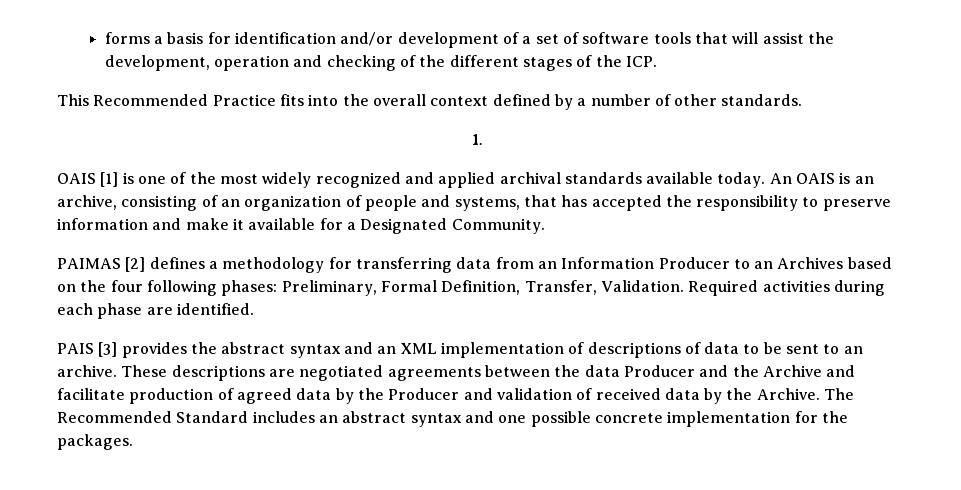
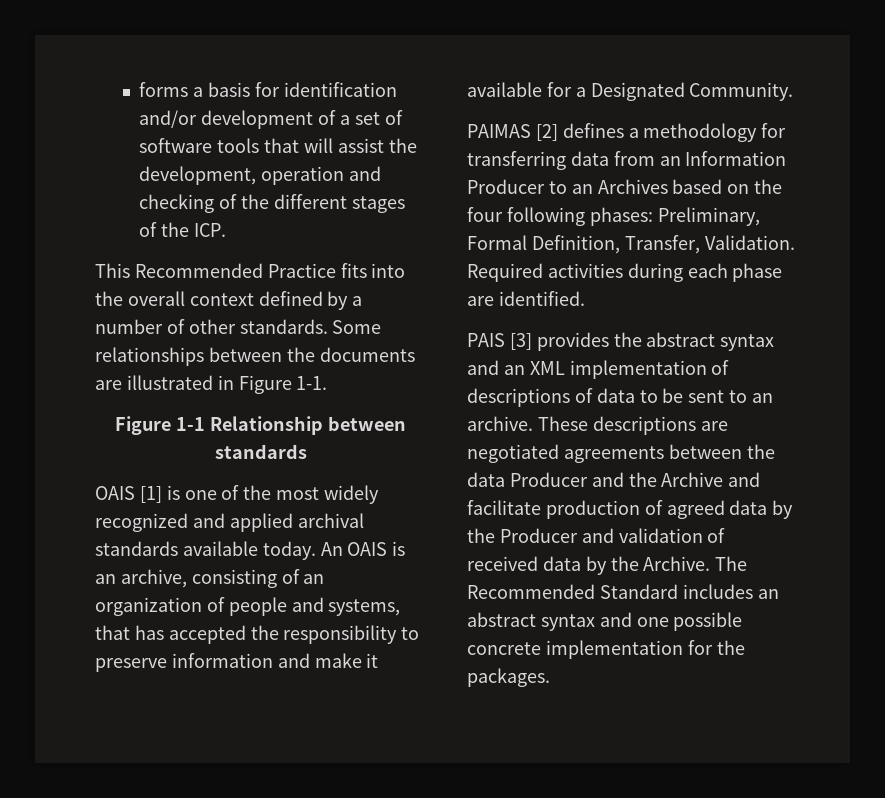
- This Recommended Practice fits into the overall context defined by a number of other standards.
- 1.
+ This Recommended Practice fits into the overall context defined by a number of other standards. Some relationships between the documents are illustrated in Figure 1-1.
+ Figure 1-1 Relationship between standards

